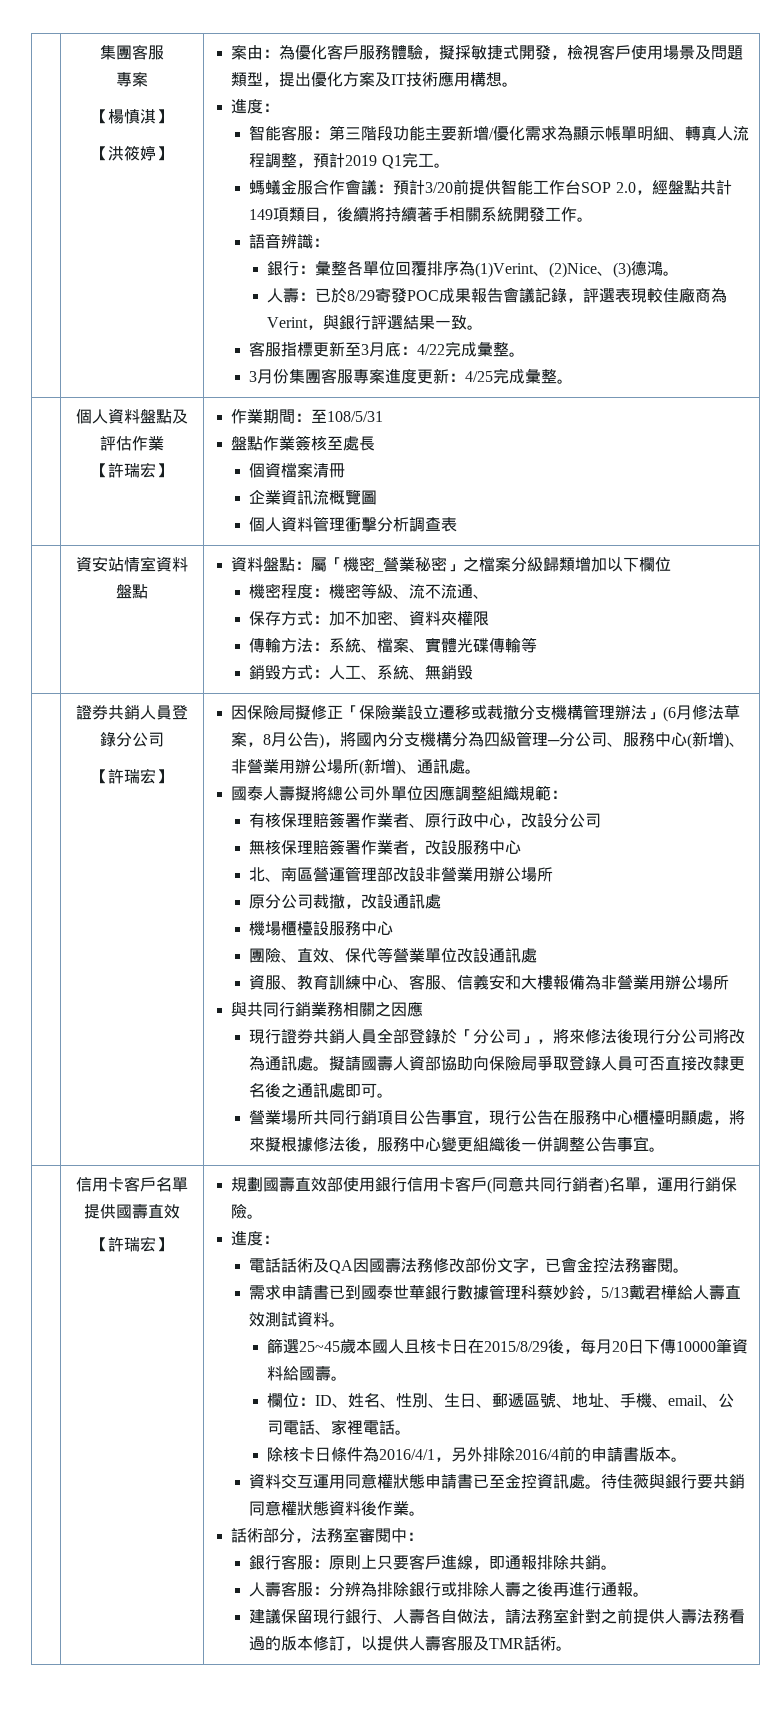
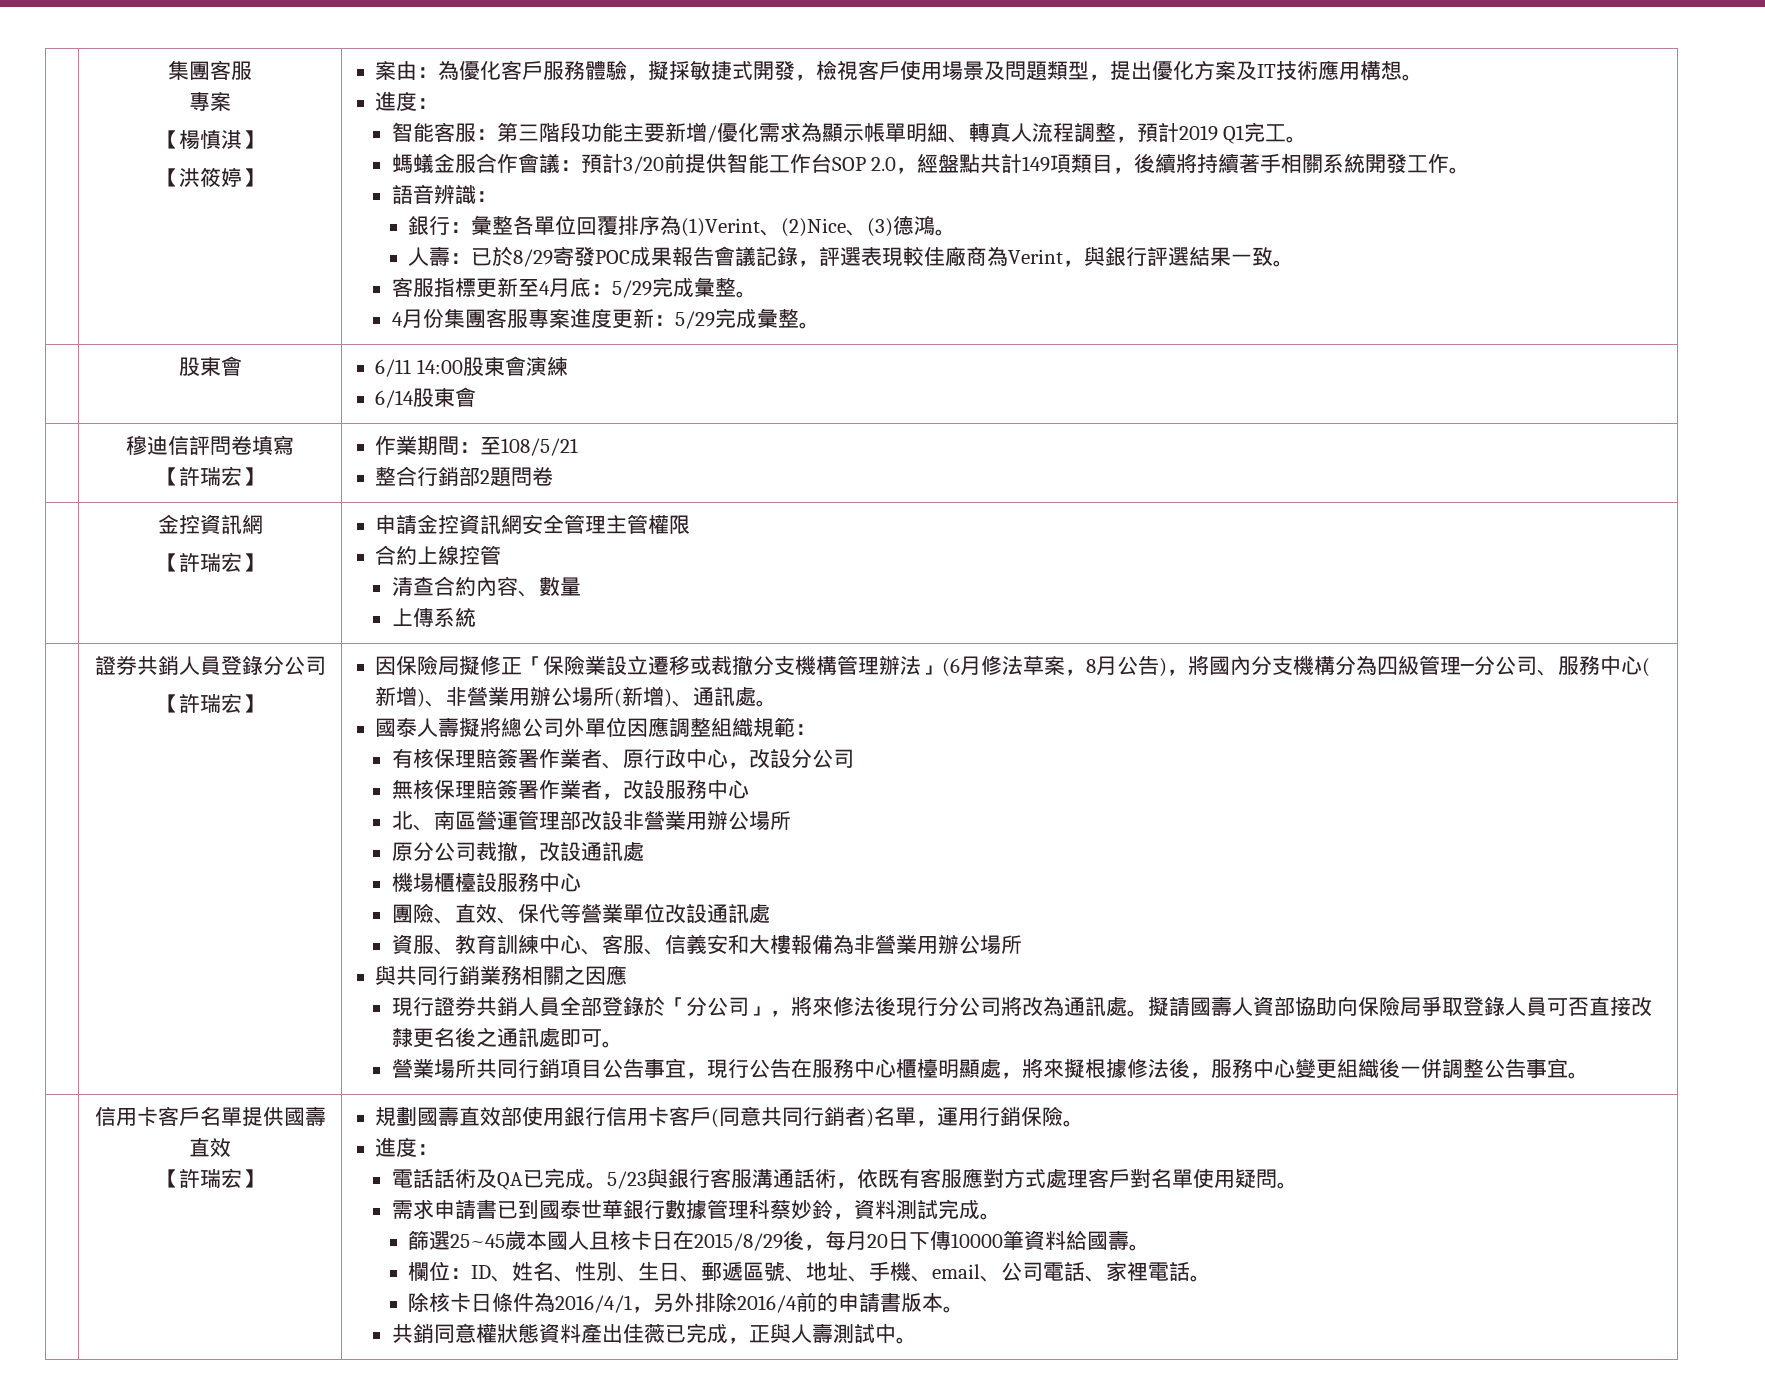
- 客服指標更新至3月底：4/22完成彙整。
- 3月份集團客服專案進度更新：4/25完成彙整。
+ 客服指標更新至4月底：5/29完成彙整。
+ 4月份集團客服專案進度更新：5/29完成彙整。
- | 個人資料盤點及評估作業
- 【許瑞宏】 | 作業期間：至108/5/31
- 盤點作業簽核至處長
- 個資檔案清冊
- 企業資訊流概覽圖
- 個人資料管理衝擊分析調查表
- | 資安站情室資料盤點 | 資料盤點：屬「機密_營業秘密」之檔案分級歸類增加以下欄位
- 機密程度：機密等級、流不流通、
- 保存方式：加不加密、資料夾權限
- 傳輸方法：系統、檔案、實體光碟傳輸等
- 銷毀方式：人工、系統、無銷毀
+ | 股東會 | 6/11 14:00股東會演練
+ 6/14股東會
+ | 穆迪信評問卷填寫
+ 【許瑞宏】 | 作業期間：至108/5/21
+ 整合行銷部2題問卷
+ | 金控資訊網
+ 【許瑞宏】 | 申請金控資訊網安全管理主管權限
+ 合約上線控管
+ 清查合約內容、數量
+ 上傳系統
- 電話話術及QA因國壽法務修改部份文字，已會金控法務審閱。
+ 電話話術及QA已完成。5/23與銀行客服溝通話術，依既有客服應對方式處理客戶對名單使用疑問。
- 需求申請書已到國泰世華銀行數據管理科蔡妙鈴，5/13戴君樺給人壽直效測試資料。
+ 需求申請書已到國泰世華銀行數據管理科蔡妙鈴，資料測試完成。
- 資料交互運用同意權狀態申請書已至金控資訊處。待佳薇與銀行要共銷同意權狀態資料後作業。
- 話術部分，法務室審閱中：
- 銀行客服：原則上只要客戶進線，即通報排除共銷。
- 人壽客服：分辨為排除銀行或排除人壽之後再進行通報。
- 建議保留現行銀行、人壽各自做法，請法務室針對之前提供人壽法務看過的版本修訂，以提供人壽客服及TMR話術。
+ 共銷同意權狀態資料產出佳薇已完成，正與人壽測試中。

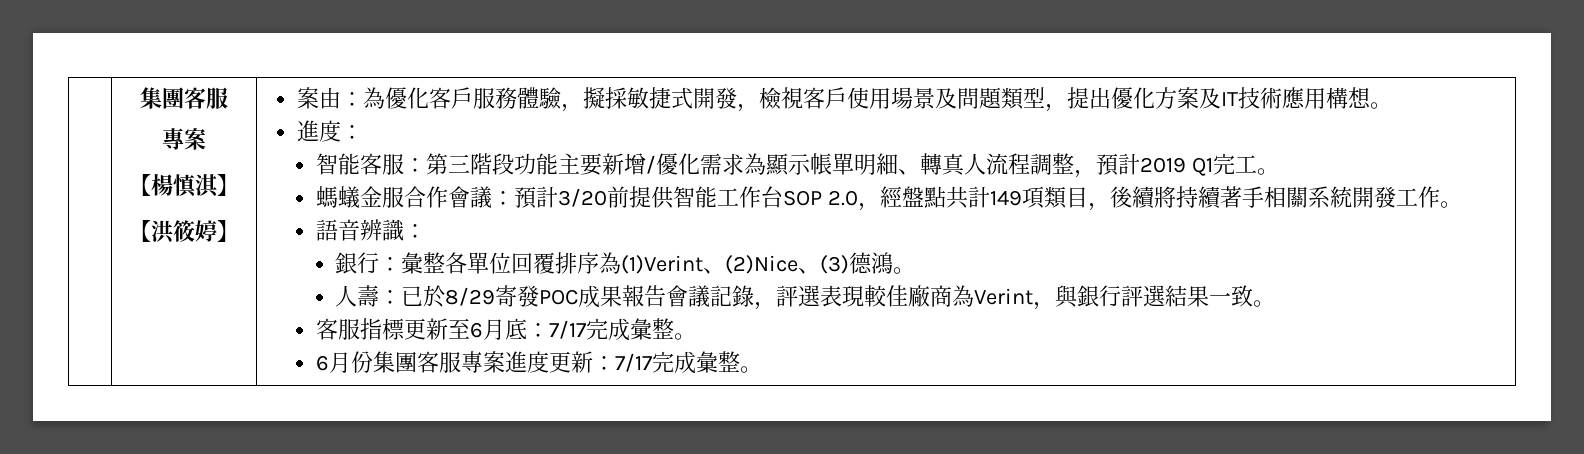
- 客服指標更新至4月底：5/29完成彙整。
- 4月份集團客服專案進度更新：5/29完成彙整。
- | 股東會 | 6/11 14:00股東會演練
- 6/14股東會
- | 穆迪信評問卷填寫
- 【許瑞宏】 | 作業期間：至108/5/21
- 整合行銷部2題問卷
- | 金控資訊網
- 【許瑞宏】 | 申請金控資訊網安全管理主管權限
- 合約上線控管
- 清查合約內容、數量
- 上傳系統
- | 證券共銷人員登錄分公司
- 【許瑞宏】 | 因保險局擬修正「保險業設立遷移或裁撤分支機構管理辦法」(6月修法草案，8月公告)，將國內分支機構分為四級管理─分公司、服務中心(新增)、非營業用辦公場所(新增)、通訊處。
- 國泰人壽擬將總公司外單位因應調整組織規範：
- 有核保理賠簽署作業者、原行政中心，改設分公司
- 無核保理賠簽署作業者，改設服務中心
- 北、南區營運管理部改設非營業用辦公場所
- 原分公司裁撤，改設通訊處
- 機場櫃檯設服務中心
- 團險、直效、保代等營業單位改設通訊處
- 資服、教育訓練中心、客服、信義安和大樓報備為非營業用辦公場所
- 與共同行銷業務相關之因應
- 現行證券共銷人員全部登錄於「分公司」，將來修法後現行分公司將改為通訊處。擬請國壽人資部協助向保險局爭取登錄人員可否直接改隸更名後之通訊處即可。
- 營業場所共同行銷項目公告事宜，現行公告在服務中心櫃檯明顯處，將來擬根據修法後，服務中心變更組織後一併調整公告事宜。
- | 信用卡客戶名單提供國壽直效
- 【許瑞宏】 | 規劃國壽直效部使用銀行信用卡客戶(同意共同行銷者)名單，運用行銷保險。
- 進度：
- 電話話術及QA已完成。5/23與銀行客服溝通話術，依既有客服應對方式處理客戶對名單使用疑問。
- 需求申請書已到國泰世華銀行數據管理科蔡妙鈴，資料測試完成。
- 篩選25~45歲本國人且核卡日在2015/8/29後，每月20日下傳10000筆資料給國壽。
- 欄位：ID、姓名、性別、生日、郵遞區號、地址、手機、email、公司電話、家裡電話。
- 除核卡日條件為2016/4/1，另外排除2016/4前的申請書版本。
- 共銷同意權狀態資料產出佳薇已完成，正與人壽測試中。
+ 客服指標更新至6月底：7/17完成彙整。
+ 6月份集團客服專案進度更新：7/17完成彙整。

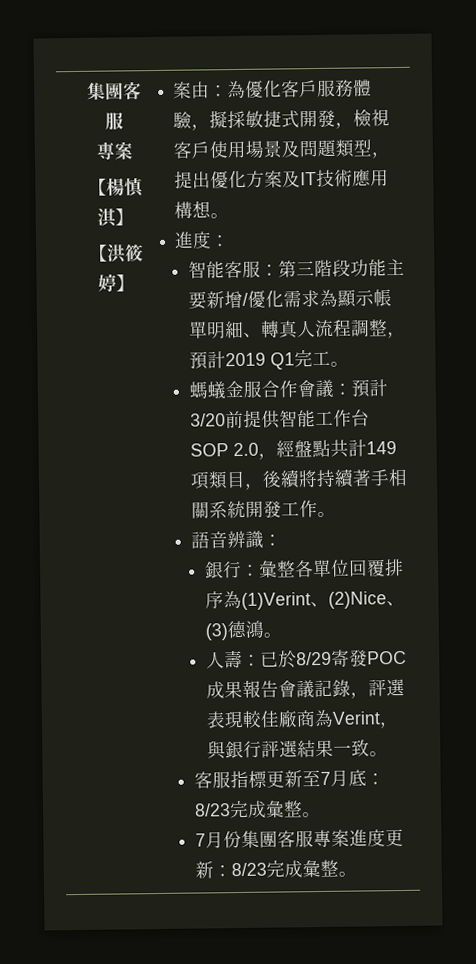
- 客服指標更新至6月底：7/17完成彙整。
+ 客服指標更新至7月底：8/23完成彙整。
- 6月份集團客服專案進度更新：7/17完成彙整。
+ 7月份集團客服專案進度更新：8/23完成彙整。

